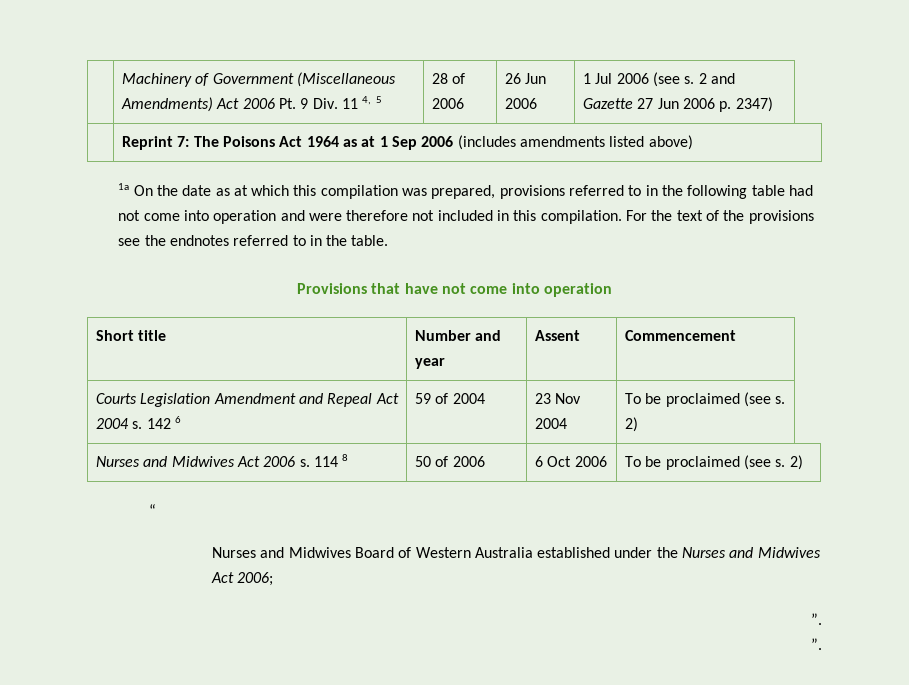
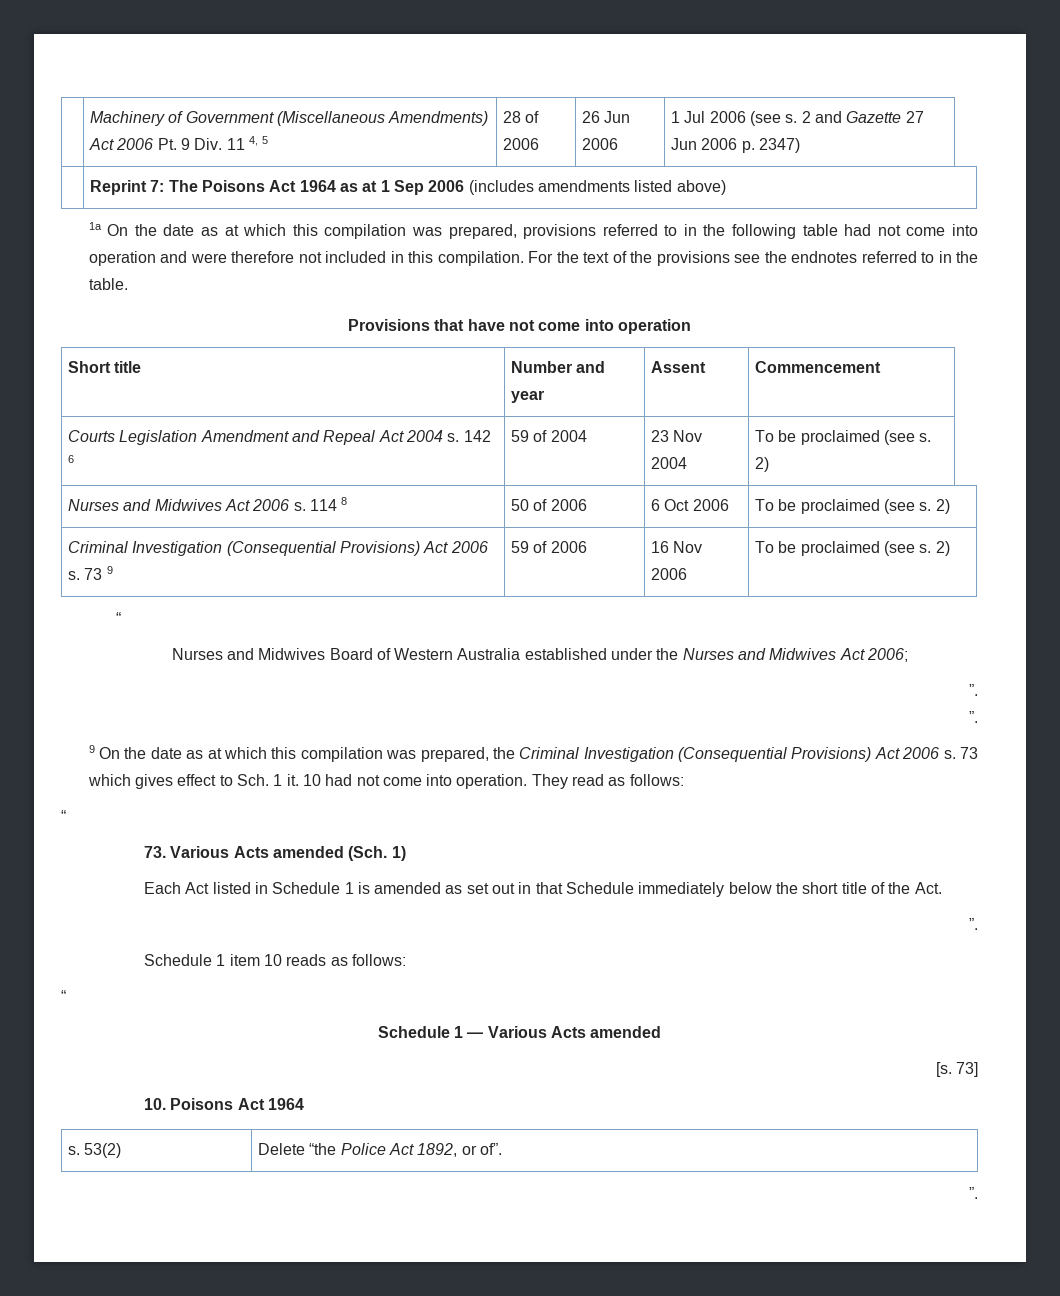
+ Criminal Investigation (Consequential Provisions) Act 2006 s. 73 9 | 59 of 2006 | 16 Nov 2006 | To be proclaimed (see s. 2)
+ 9 On the date as at which this compilation was prepared, the Criminal Investigation (Consequential Provisions) Act 2006 s. 73 which gives effect to Sch. 1 it. 10 had not come into operation. They read as follows:
+ “
+ 73. Various Acts amended (Sch. 1)
+ Each Act listed in Schedule 1 is amended as set out in that Schedule immediately below the short title of the Act.
+ ”.
+ Schedule 1 item 10 reads as follows:
+ “
+ Schedule 1 — Various Acts amended
+ [s. 73]
+ 10. Poisons Act 1964
+ s. 53(2) | Delete “the Police Act 1892, or of”.
+ ”.

